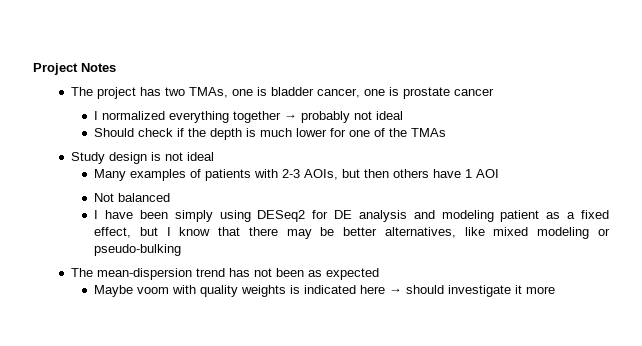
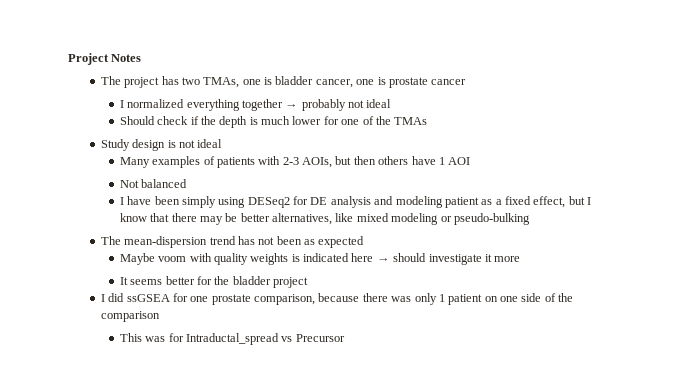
+ It seems better for the bladder project
+ I did ssGSEA for one prostate comparison, because there was only 1 patient on one side of the comparison
+ This was for Intraductal_spread vs Precursor

